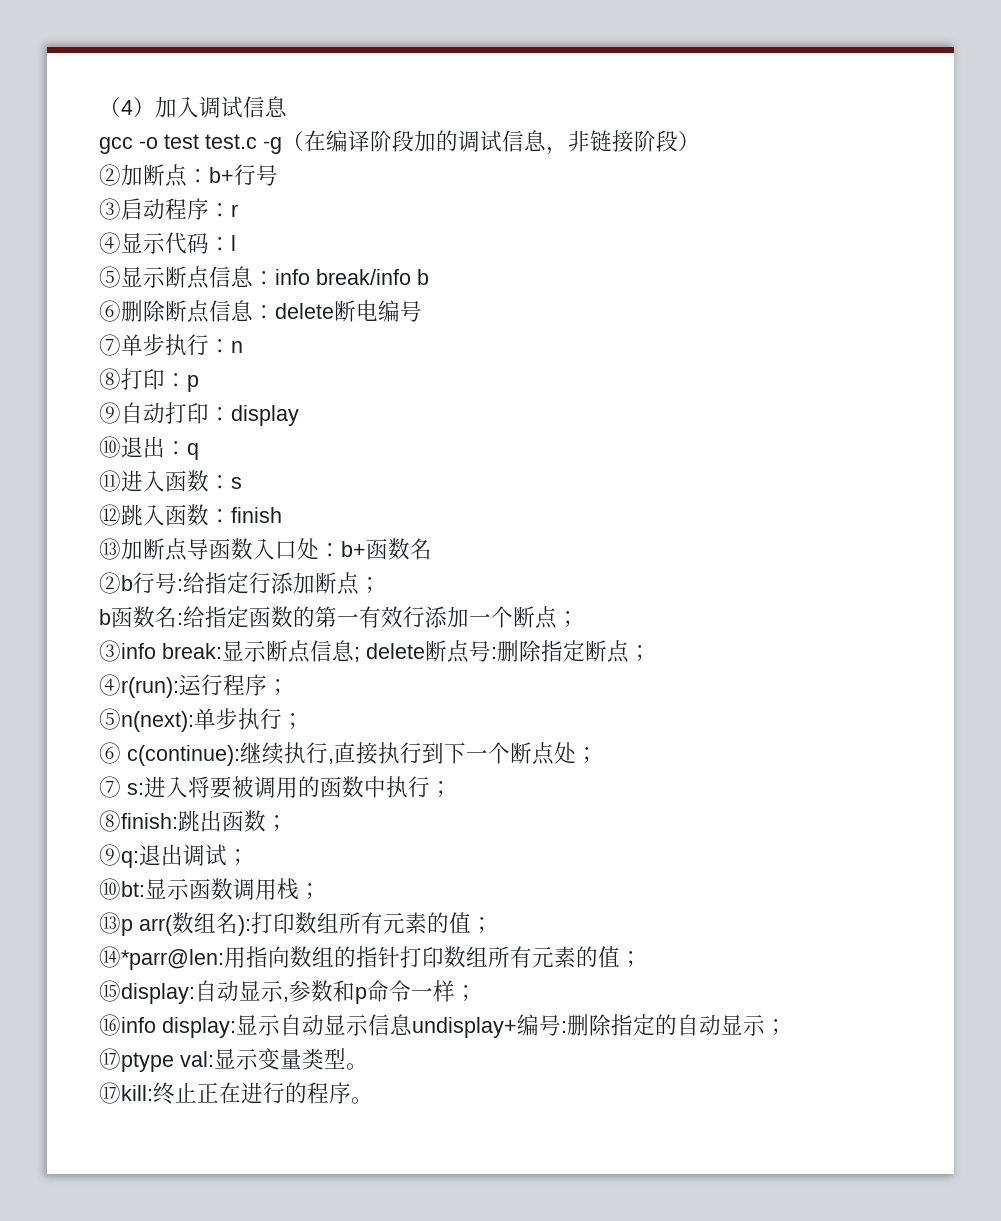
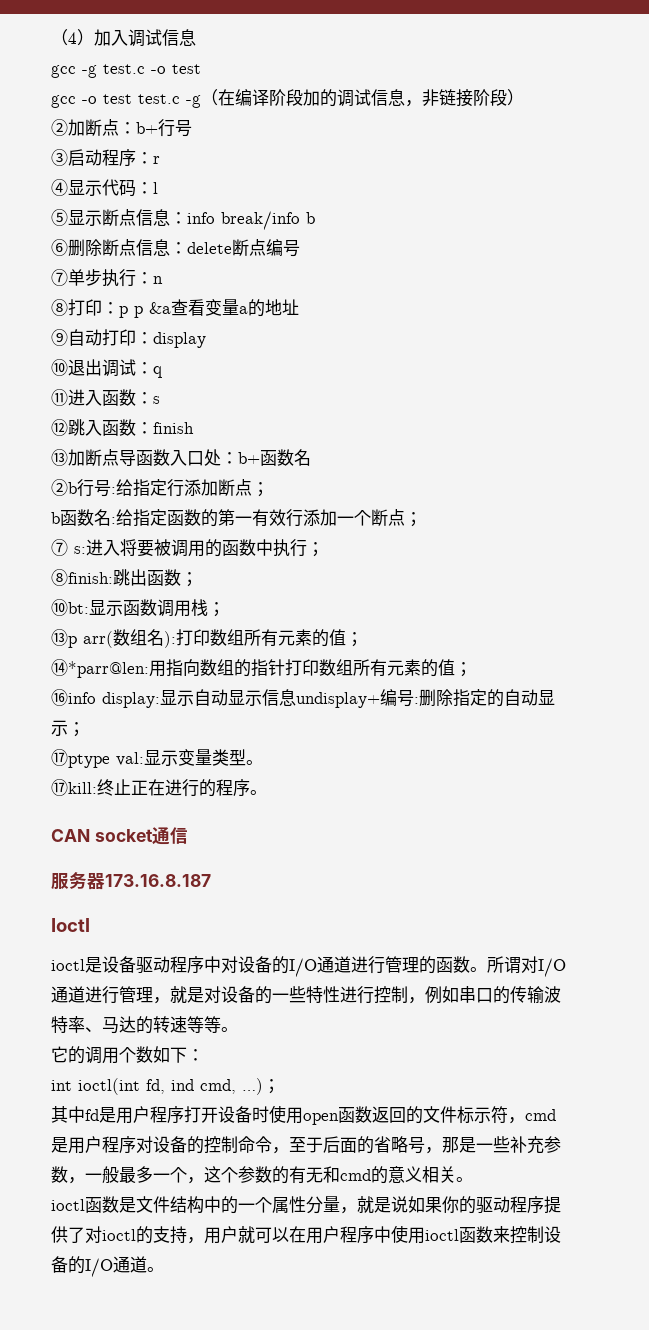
+ gcc -g test.c -o test
- ⑥删除断点信息：delete断电编号
+ ⑥删除断点信息：delete断点编号
- ⑧打印：p
+ ⑧打印：p p &a查看变量a的地址
- ⑩退出：q
+ ⑩退出调试：q
- ③info break:显示断点信息; delete断点号:删除指定断点；
- ④r(run):运行程序；
- ⑤n(next):单步执行；
- ⑥ c(continue):继续执行,直接执行到下一个断点处；
- ⑨q:退出调试；
- ⑮display:自动显示,参数和p命令一样；
+ CAN socket通信
+ 服务器173.16.8.187
+ Ioctl
+ ioctl是设备驱动程序中对设备的I/O通道进行管理的函数。所谓对I/O通道进行管理，就是对设备的一些特性进行控制，例如串口的传输波特率、马达的转速等等。
+ 它的调用个数如下：
+ int ioctl(int fd, ind cmd, …)；
+ 其中fd是用户程序打开设备时使用open函数返回的文件标示符，cmd是用户程序对设备的控制命令，至于后面的省略号，那是一些补充参数，一般最多一个，这个参数的有无和cmd的意义相关。
+ ioctl函数是文件结构中的一个属性分量，就是说如果你的驱动程序提供了对ioctl的支持，用户就可以在用户程序中使用ioctl函数来控制设备的I/O通道。

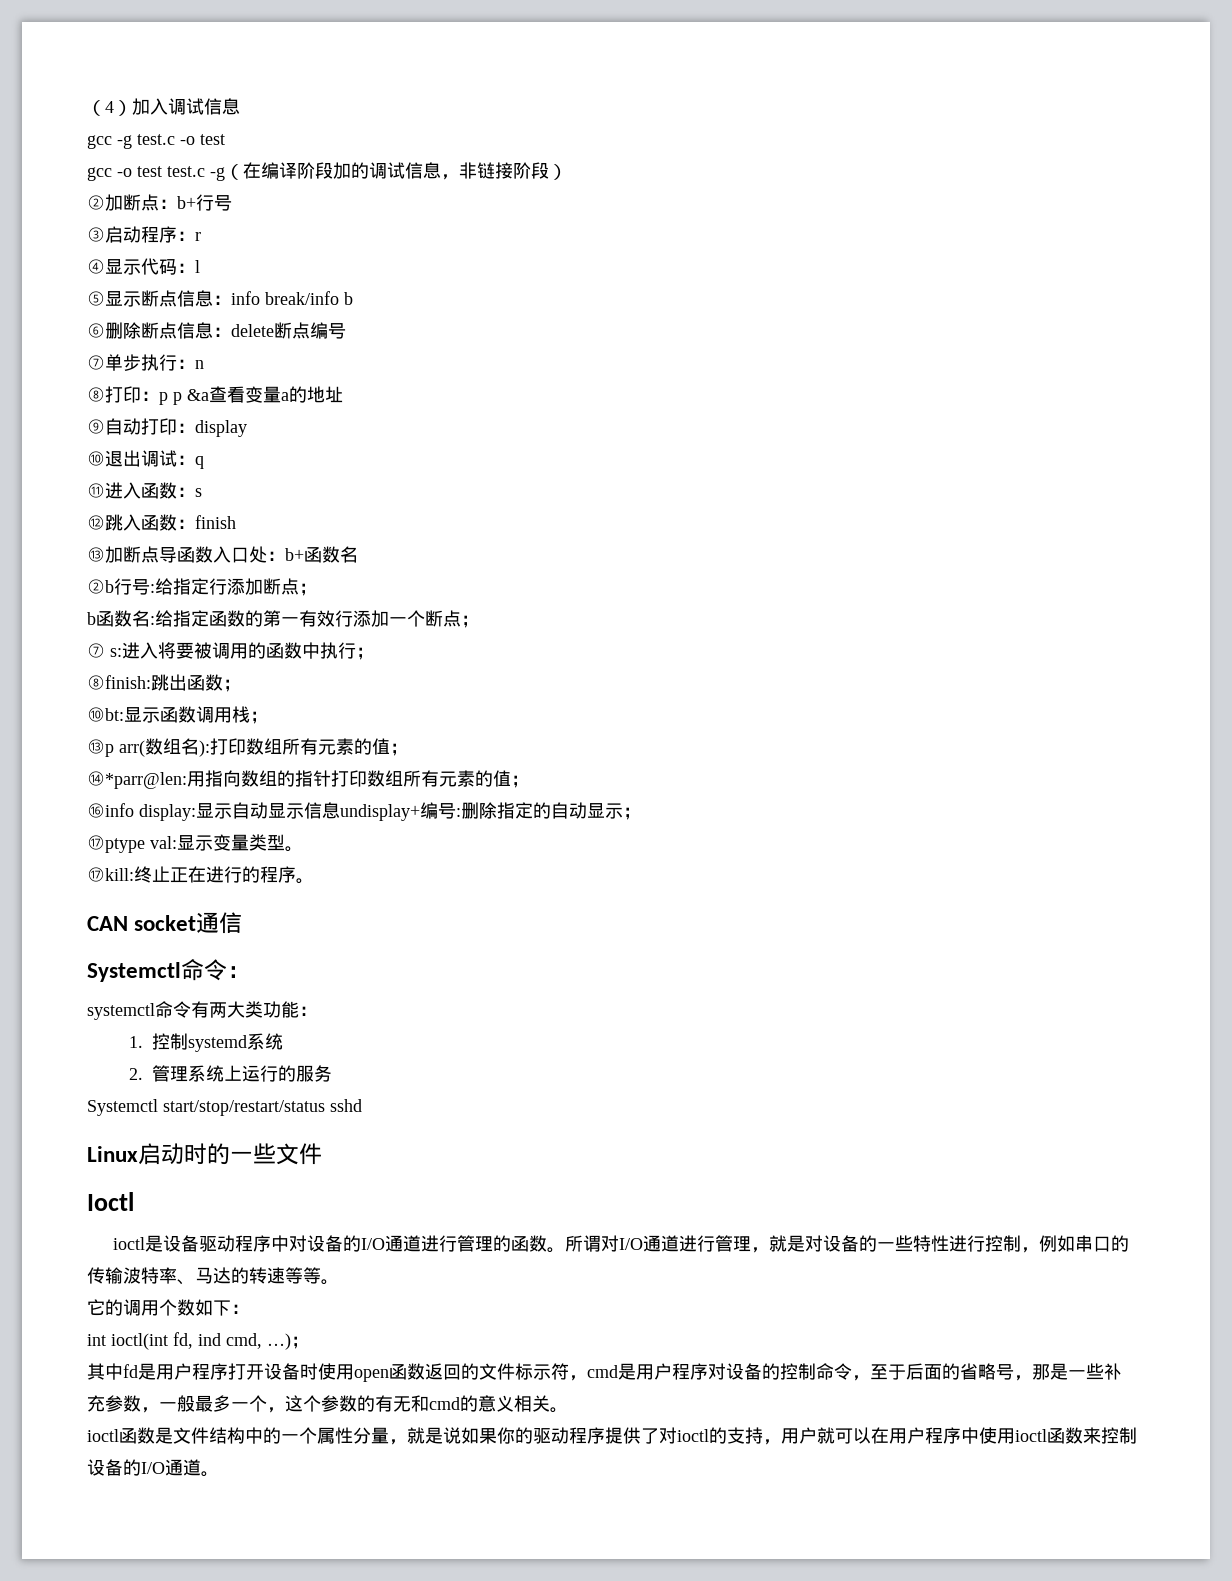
- 服务器173.16.8.187
+ Systemctl命令：
+ systemctl命令有两大类功能：
+ 1.控制systemd系统
+ 2.管理系统上运行的服务
+ Systemctl start/stop/restart/status sshd
+ Linux启动时的一些文件

